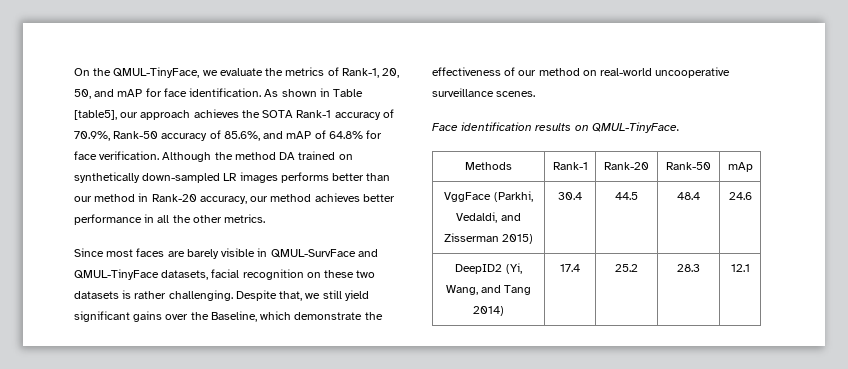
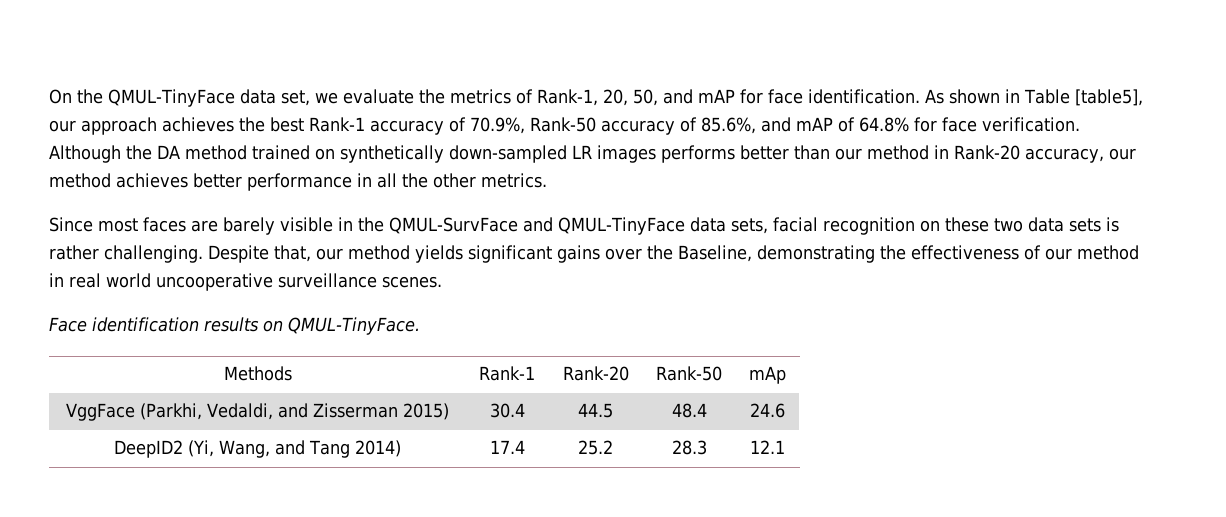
- On the QMUL-TinyFace, we evaluate the metrics of Rank-1, 20, 50, and mAP for face identification.
+ On the QMUL-TinyFace data set, we evaluate the metrics of Rank-1, 20, 50, and mAP for face identification.
- As shown in Table [table5], our approach achieves the SOTA Rank-1 accuracy of 70.9%, Rank-50 accuracy of 85.6%, and mAP of 64.8% for face verification.
+ As shown in Table [table5], our approach achieves the best Rank-1 accuracy of 70.9%, Rank-50 accuracy of 85.6%, and mAP of 64.8% for face verification.
- Although the method DA trained on synthetically down-sampled LR images performs better than our method in Rank-20 accuracy, our method achieves better performance in all the other metrics.
+ Although the DA method trained on synthetically down-sampled LR images performs better than our method in Rank-20 accuracy, our method achieves better performance in all the other metrics.
- Since most faces are barely visible in QMUL-SurvFace and QMUL-TinyFace datasets, facial recognition on these two datasets is rather challenging.
+ Since most faces are barely visible in the QMUL-SurvFace and QMUL-TinyFace data sets, facial recognition on these two data sets is rather challenging.
- Despite that, we still yield significant gains over the Baseline, which demonstrate the effectiveness of our method on real-world uncooperative surveillance scenes.
+ Despite that, our method yields significant gains over the Baseline, demonstrating the effectiveness of our method in real world uncooperative surveillance scenes.

